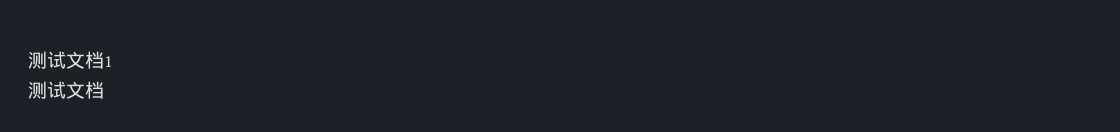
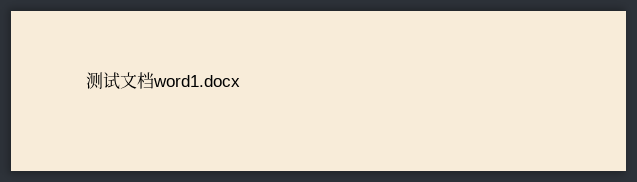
- 测试文档1
- 测试文档
+ 测试文档word1.docx

